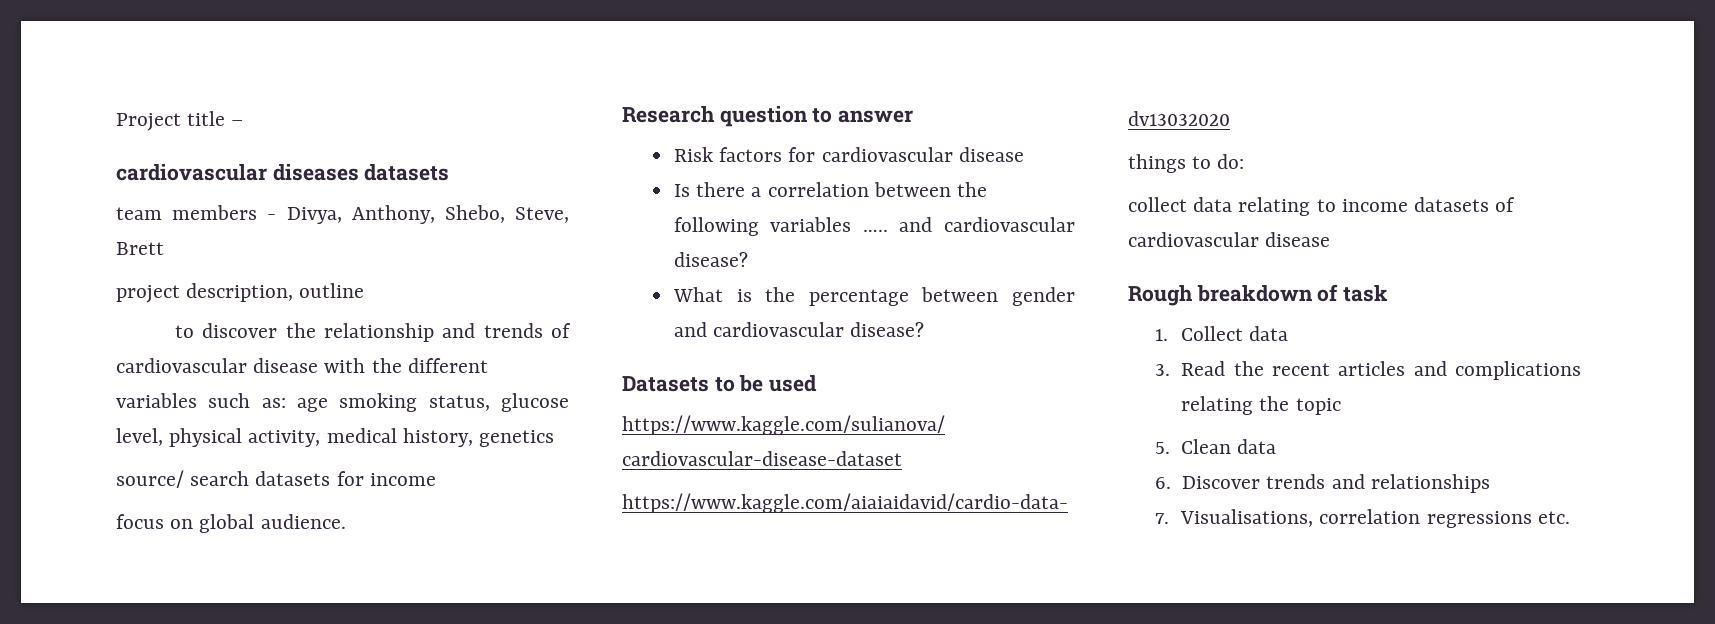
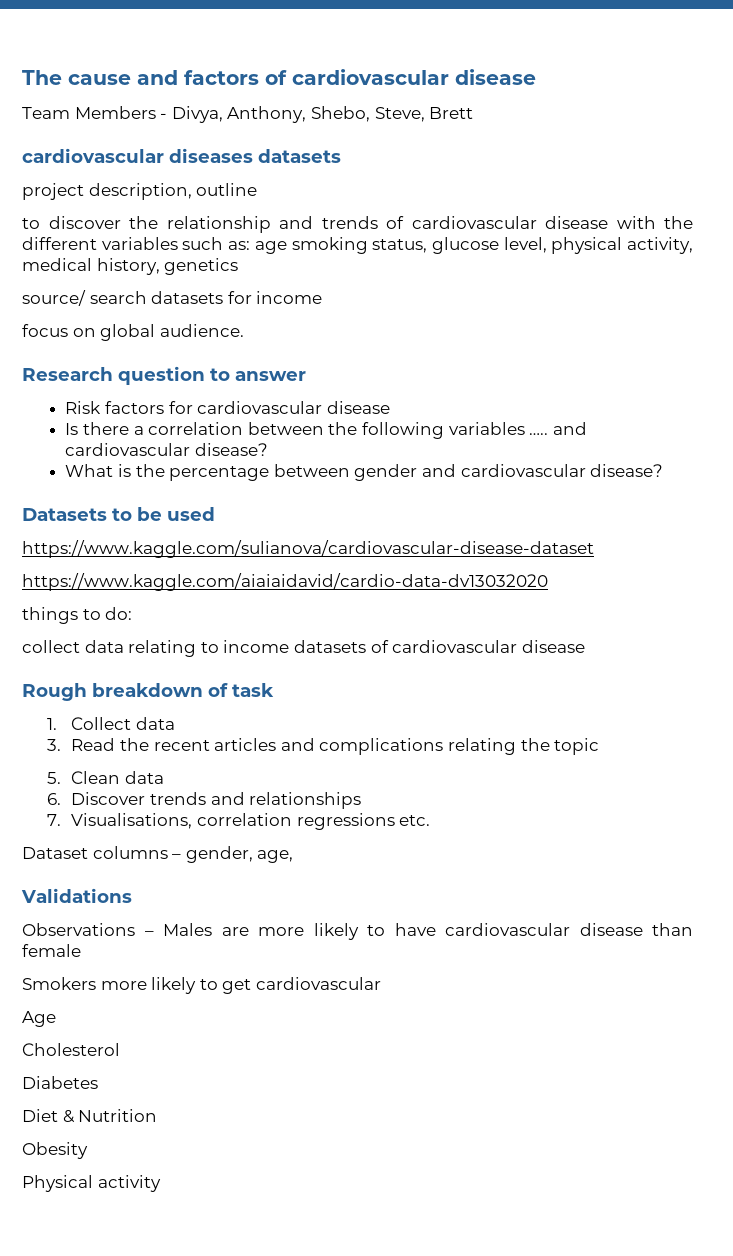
- Project title –
- cardiovascular diseases datasets
- team members - Divya, Anthony, Shebo, Steve, Brett
+ The cause and factors of cardiovascular disease
+ Team Members - Divya, Anthony, Shebo, Steve, Brett
+ cardiovascular diseases datasets
+ Dataset columns – gender, age,
+ Validations
+ Observations – Males are more likely to have cardiovascular disease than female
+ Smokers more likely to get cardiovascular
+ Age
+ Cholesterol
+ Diabetes
+ Diet & Nutrition
+ Obesity
+ Physical activity

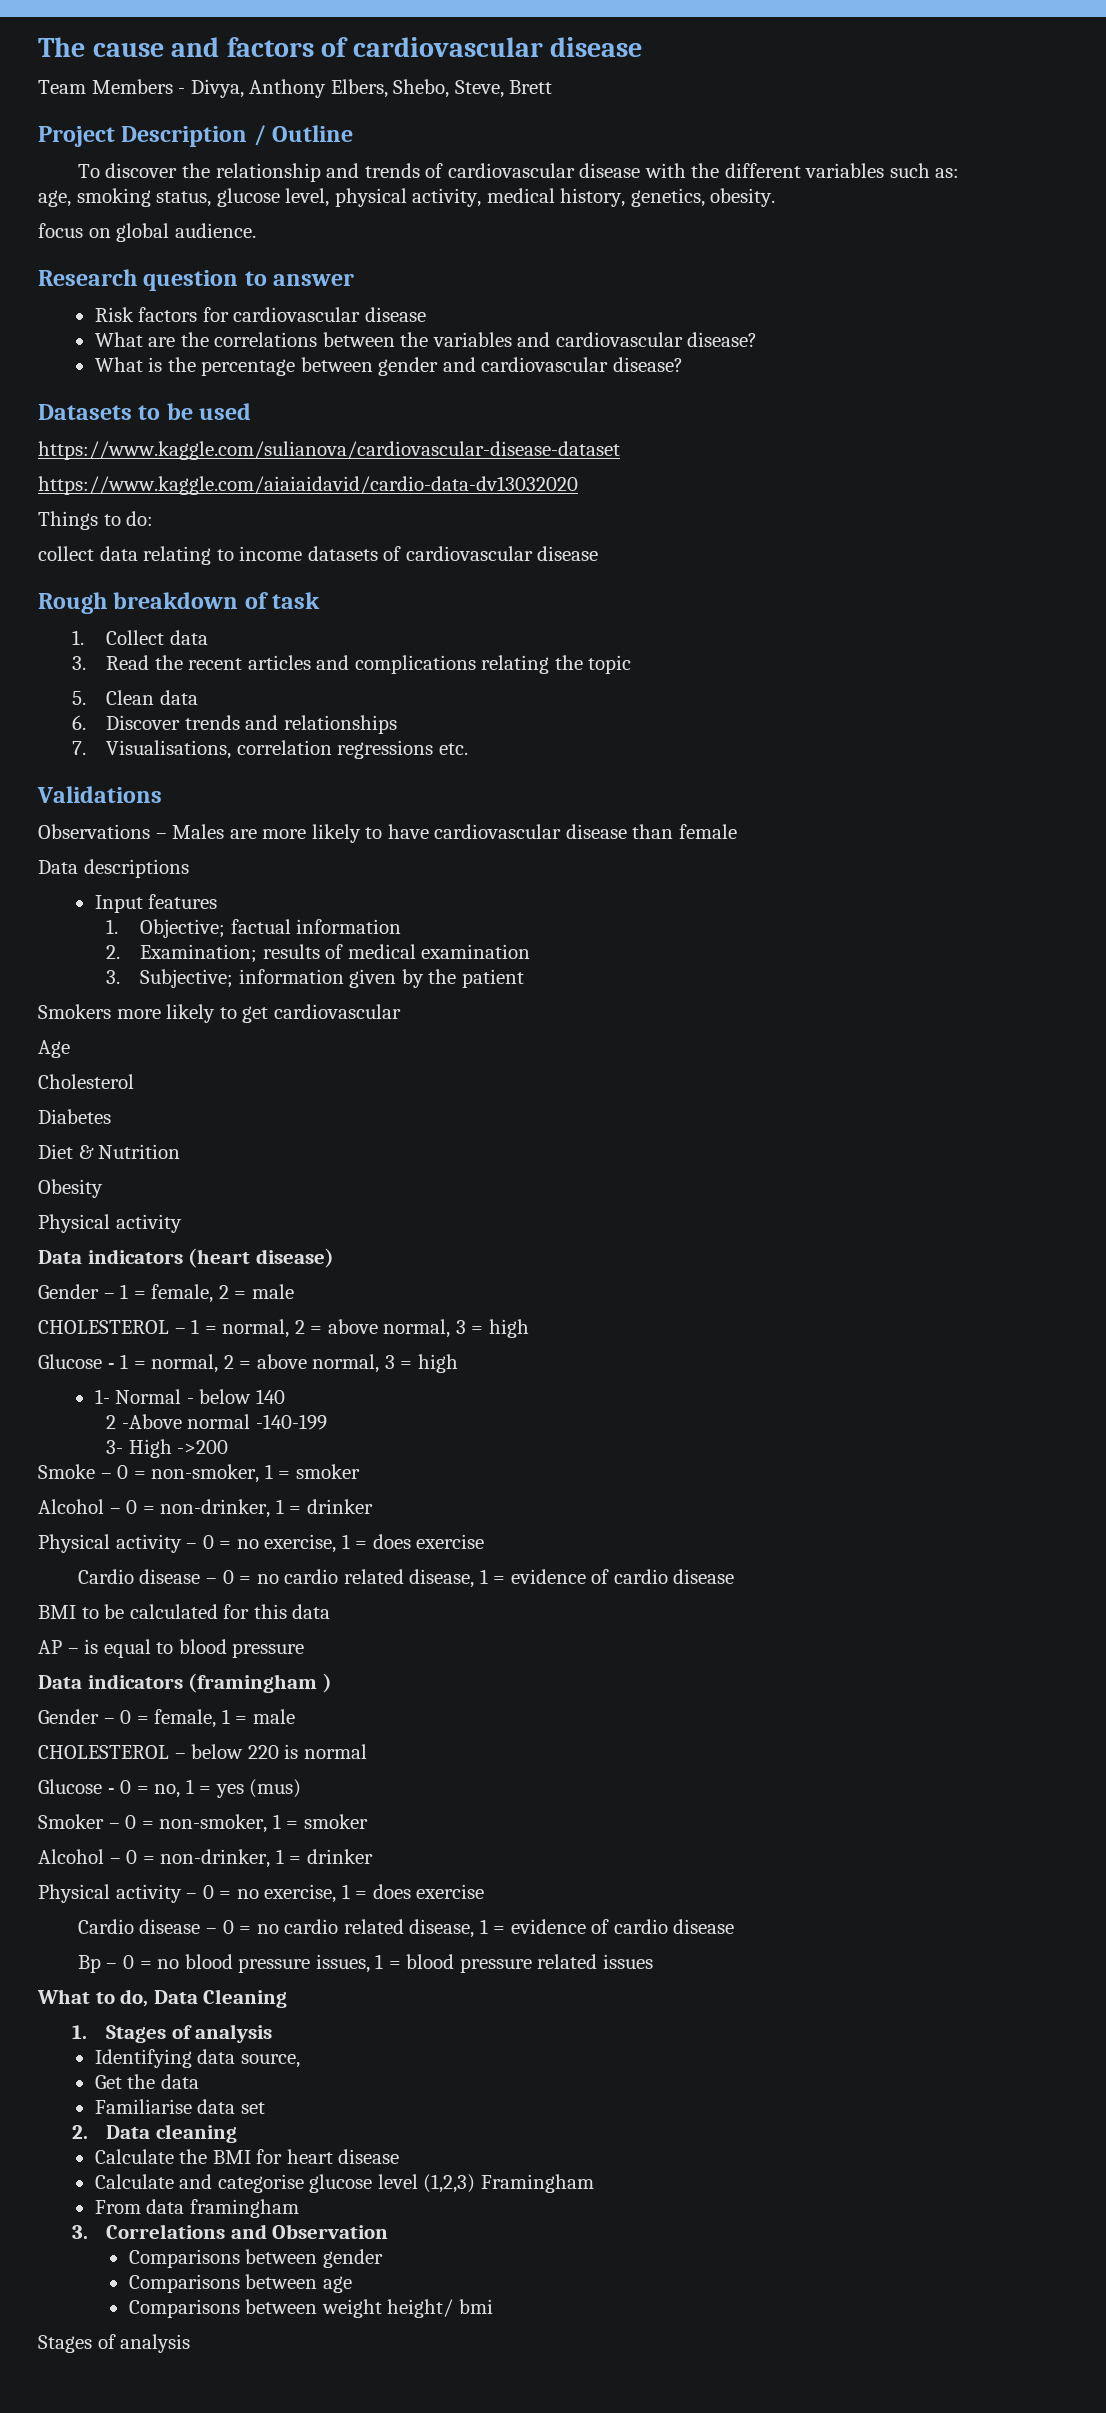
- Team Members - Divya, Anthony, Shebo, Steve, Brett
+ Team Members - Divya, Anthony Elbers, Shebo, Steve, Brett
- cardiovascular diseases datasets
- project description, outline
- to discover the relationship and trends of cardiovascular disease with the different variables such as: age smoking status, glucose level, physical activity, medical history, genetics
- source/ search datasets for income
+ Project Description / Outline
+ To discover the relationship and trends of cardiovascular disease with the different variables such as: age, smoking status, glucose level, physical activity, medical history, genetics, obesity.
- Is there a correlation between the following variables ….. and cardiovascular disease?
+ What are the correlations between the variables and cardiovascular disease?
- things to do:
+ Things to do:
- Dataset columns – gender, age,
+ Data descriptions
+ Input features
+ 1. Objective; factual information
+ 2. Examination; results of medical examination
+ 3. Subjective; information given by the patient
+ Data indicators (heart disease)
+ Gender – 1 = female, 2 = male
+ CHOLESTEROL – 1 = normal, 2 = above normal, 3 = high
+ Glucose - 1 = normal, 2 = above normal, 3 = high
+ 1- Normal - below 140
+ 2 -Above normal -140-199
+ 3- High ->200
+ Smoke – 0 = non-smoker, 1 = smoker
+ Alcohol – 0 = non-drinker, 1 = drinker
+ Physical activity – 0 = no exercise, 1 = does exercise
+ Cardio disease – 0 = no cardio related disease, 1 = evidence of cardio disease
+ BMI to be calculated for this data
+ AP – is equal to blood pressure
+ Data indicators (framingham )
+ Gender – 0 = female, 1 = male
+ CHOLESTEROL – below 220 is normal
+ Glucose - 0 = no, 1 = yes (mus)
+ Smoker – 0 = non-smoker, 1 = smoker
+ Alcohol – 0 = non-drinker, 1 = drinker
+ Physical activity – 0 = no exercise, 1 = does exercise
+ Cardio disease – 0 = no cardio related disease, 1 = evidence of cardio disease
+ Bp – 0 = no blood pressure issues, 1 = blood pressure related issues
+ What to do, Data Cleaning
+ 1. Stages of analysis
+ Identifying data source,
+ Get the data
+ Familiarise data set
+ 2. Data cleaning
+ Calculate the BMI for heart disease
+ Calculate and categorise glucose level (1,2,3) Framingham
+ From data framingham
+ 3. Correlations and Observation
+ Comparisons between gender
+ Comparisons between age
+ Comparisons between weight height/ bmi
+ Stages of analysis

